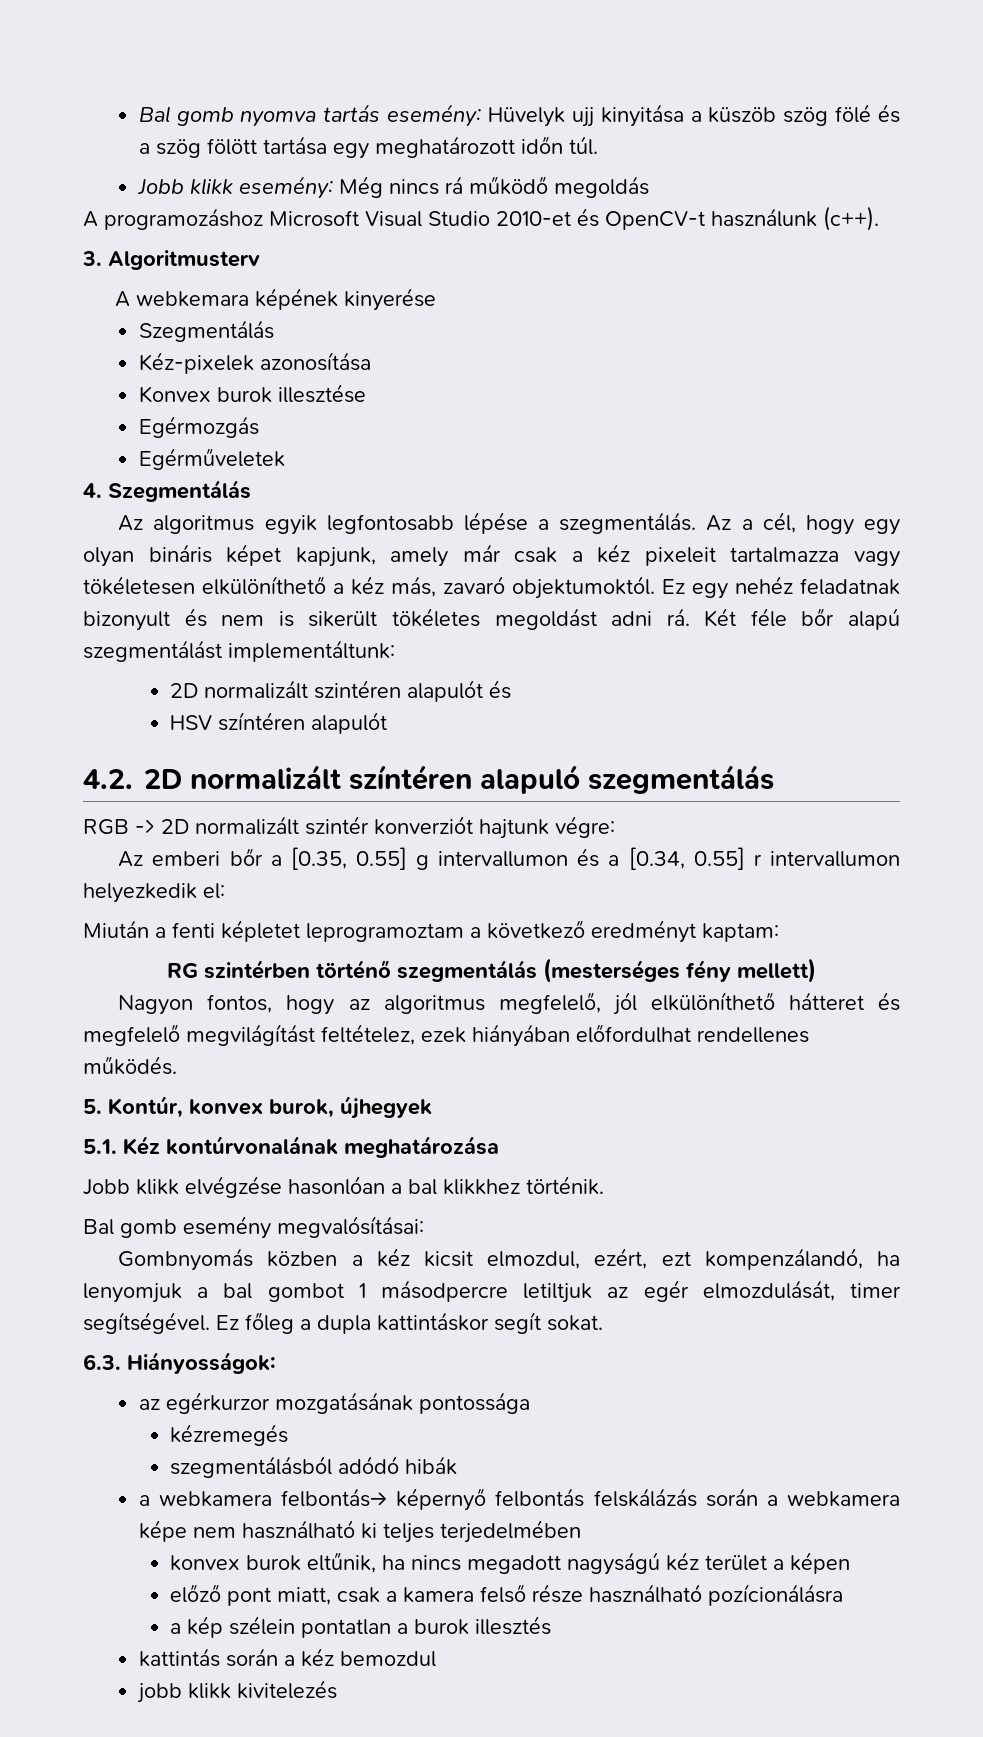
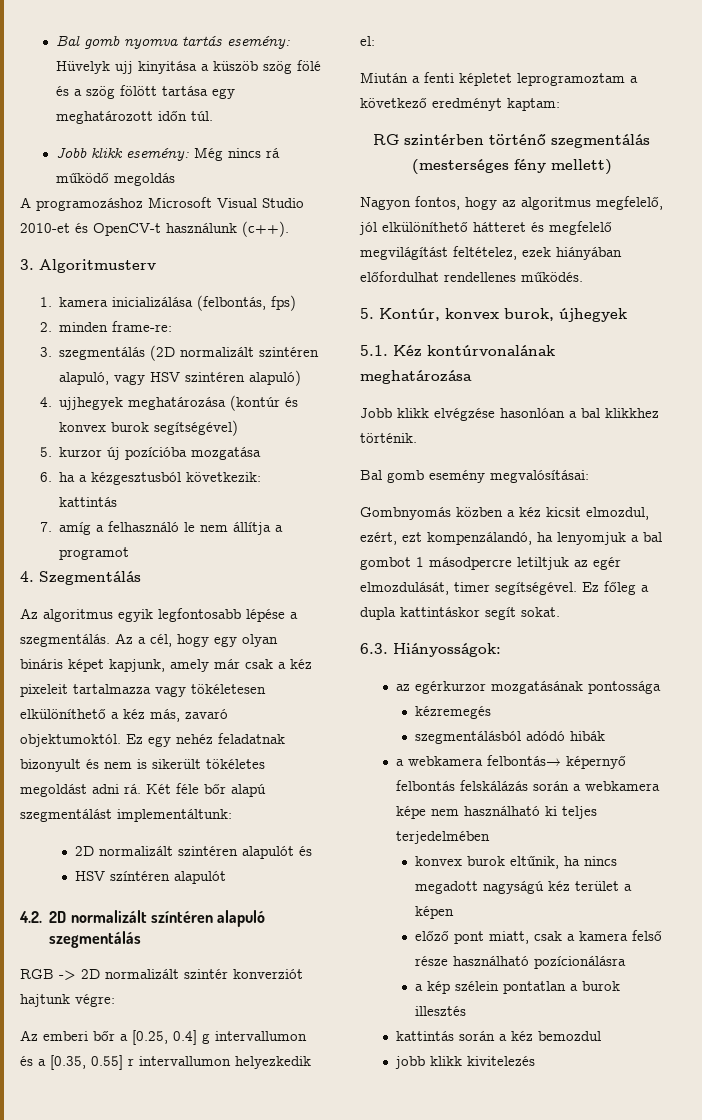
- A webkemara képének kinyerése
- Szegmentálás
- Kéz-pixelek azonosítása
- Konvex burok illesztése
- Egérmozgás
- Egérműveletek
+ 1. kamera inicializálása (felbontás, fps)
+ 2. minden frame-re:
+ 3. szegmentálás (2D normalizált szintéren alapuló, vagy HSV szintéren alapuló)
+ 4. ujjhegyek meghatározása (kontúr és konvex burok segítségével)
+ 5. kurzor új pozícióba mozgatása
+ 6. ha a kézgesztusból következik: kattintás
+ 7. amíg a felhasználó le nem állítja a programot
- Az emberi bőr a [0.35, 0.55] g intervallumon és a [0.34, 0.55] r intervallumon helyezkedik el:
+ Az emberi bőr a [0.25, 0.4] g intervallumon és a [0.35, 0.55] r intervallumon helyezkedik el:

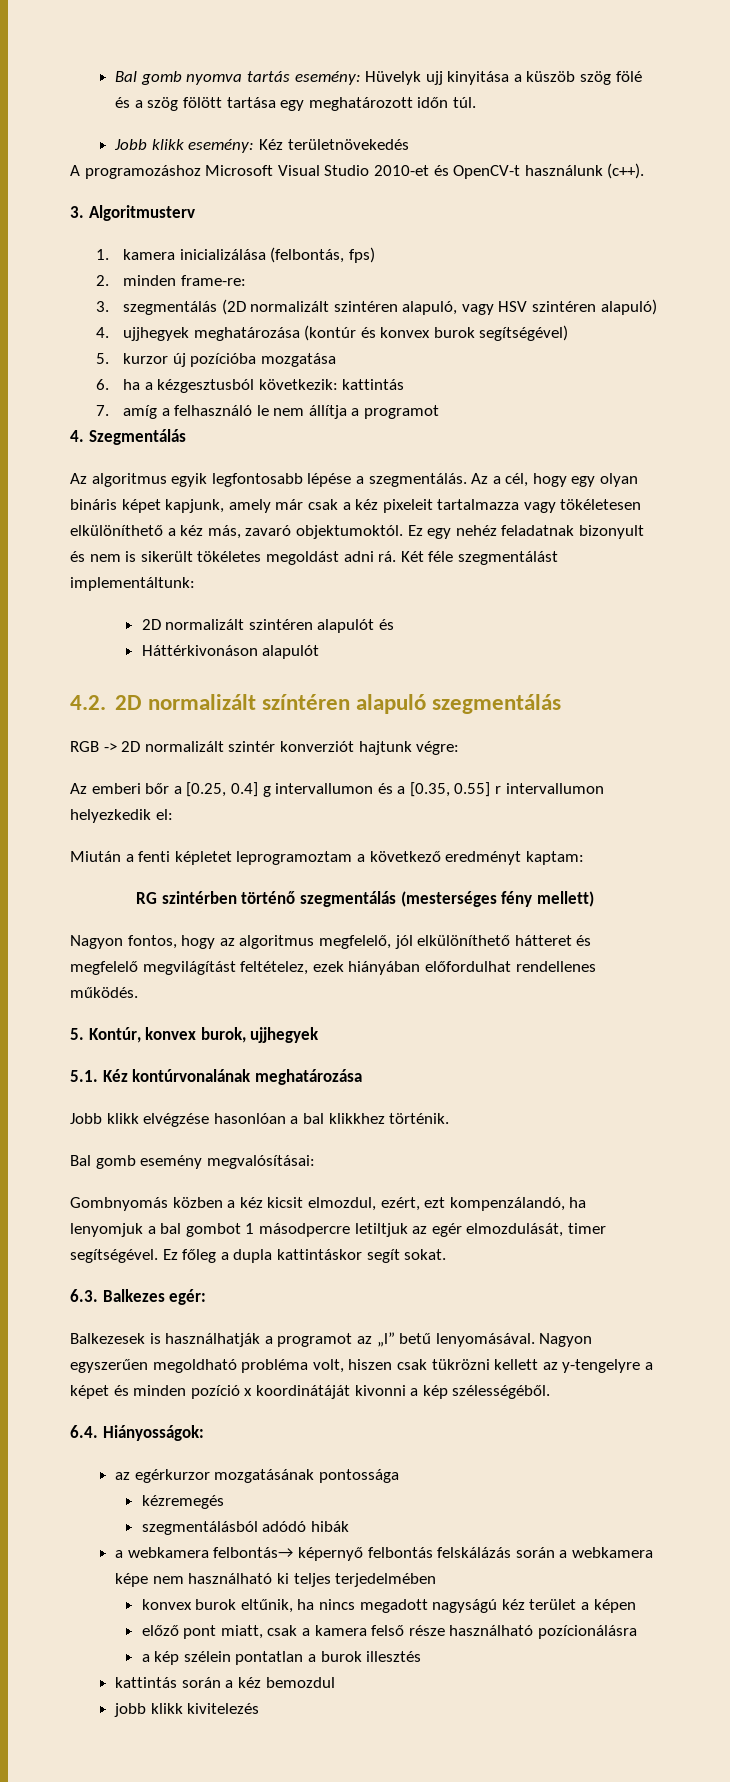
- Jobb klikk esemény: Még nincs rá működő megoldás
+ Jobb klikk esemény: Kéz területnövekedés
- Két féle bőr alapú szegmentálást implementáltunk:
+ Két féle szegmentálást implementáltunk:
- HSV színtéren alapulót
+ Háttérkivonáson alapulót
- 5. Kontúr, konvex burok, újhegyek
+ 5. Kontúr, konvex burok, ujjhegyek
- 6.3. Hiányosságok:
+ 6.3. Balkezes egér:
+ Balkezesek is használhatják a programot az „l” betű lenyomásával. Nagyon egyszerűen megoldható probléma volt, hiszen csak tükrözni kellett az y-tengelyre a képet és minden pozíció x koordinátáját kivonni a kép szélességéből.
+ 6.4. Hiányosságok:

